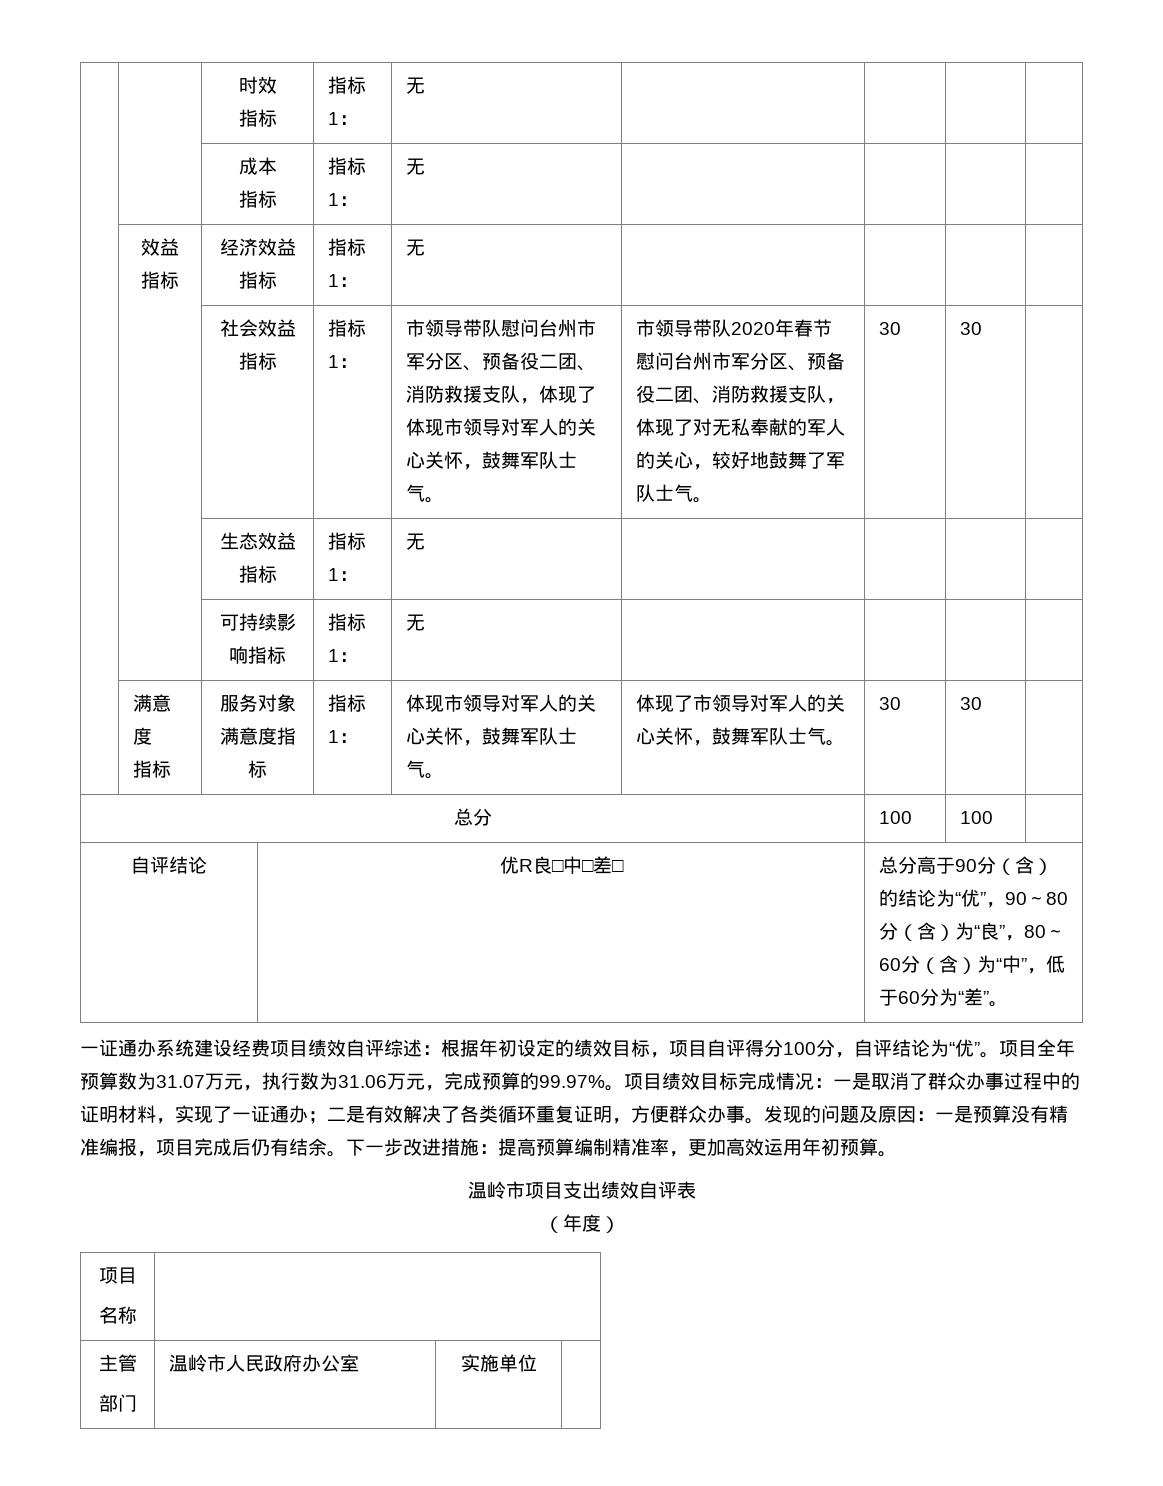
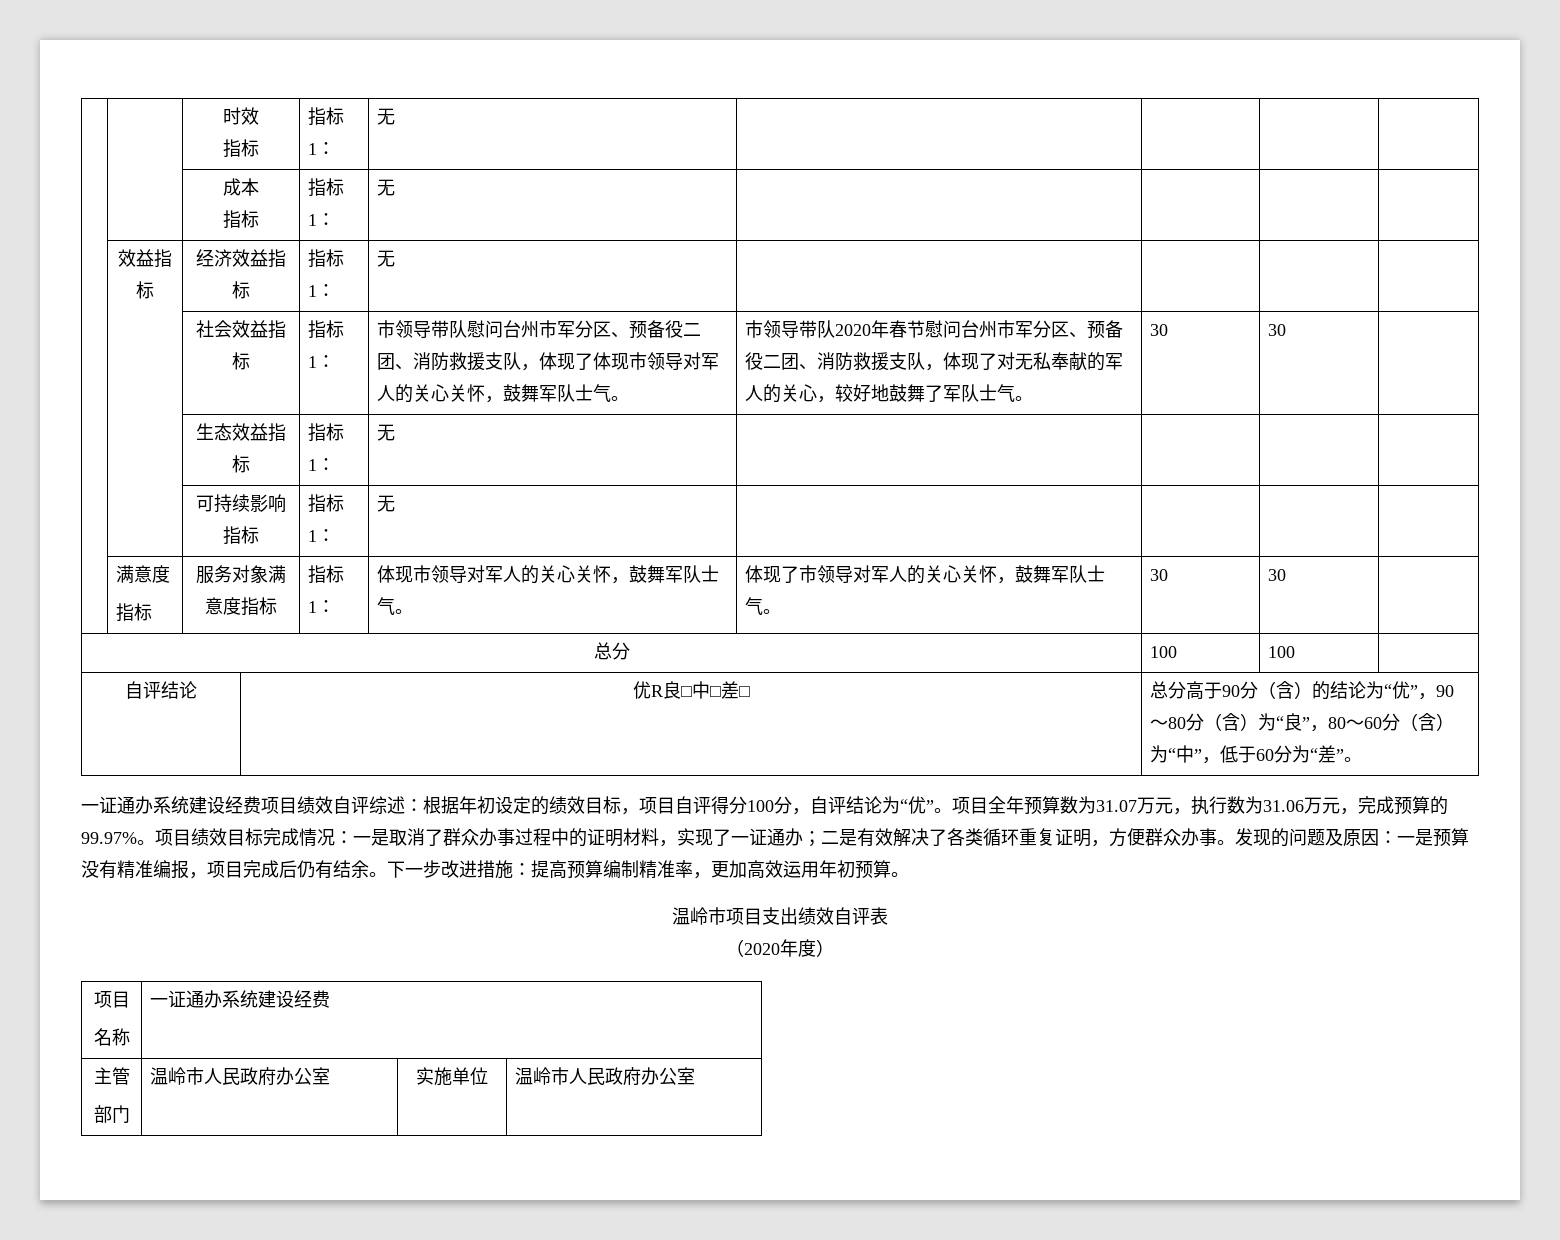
- （年度）
+ （2020年度）
  项目
- 名称 |
+ 名称 | 一证通办系统建设经费
  主管
- 部门 | 温岭市人民政府办公室 | 实施单位 |
+ 部门 | 温岭市人民政府办公室 | 实施单位 | 温岭市人民政府办公室

